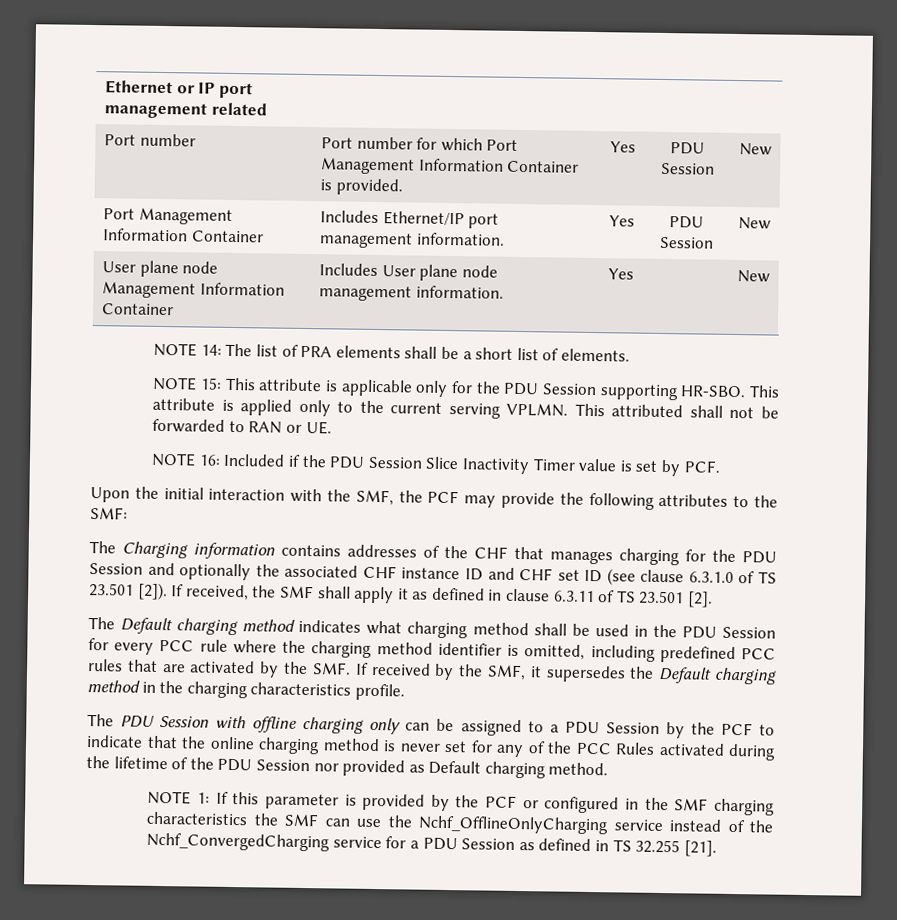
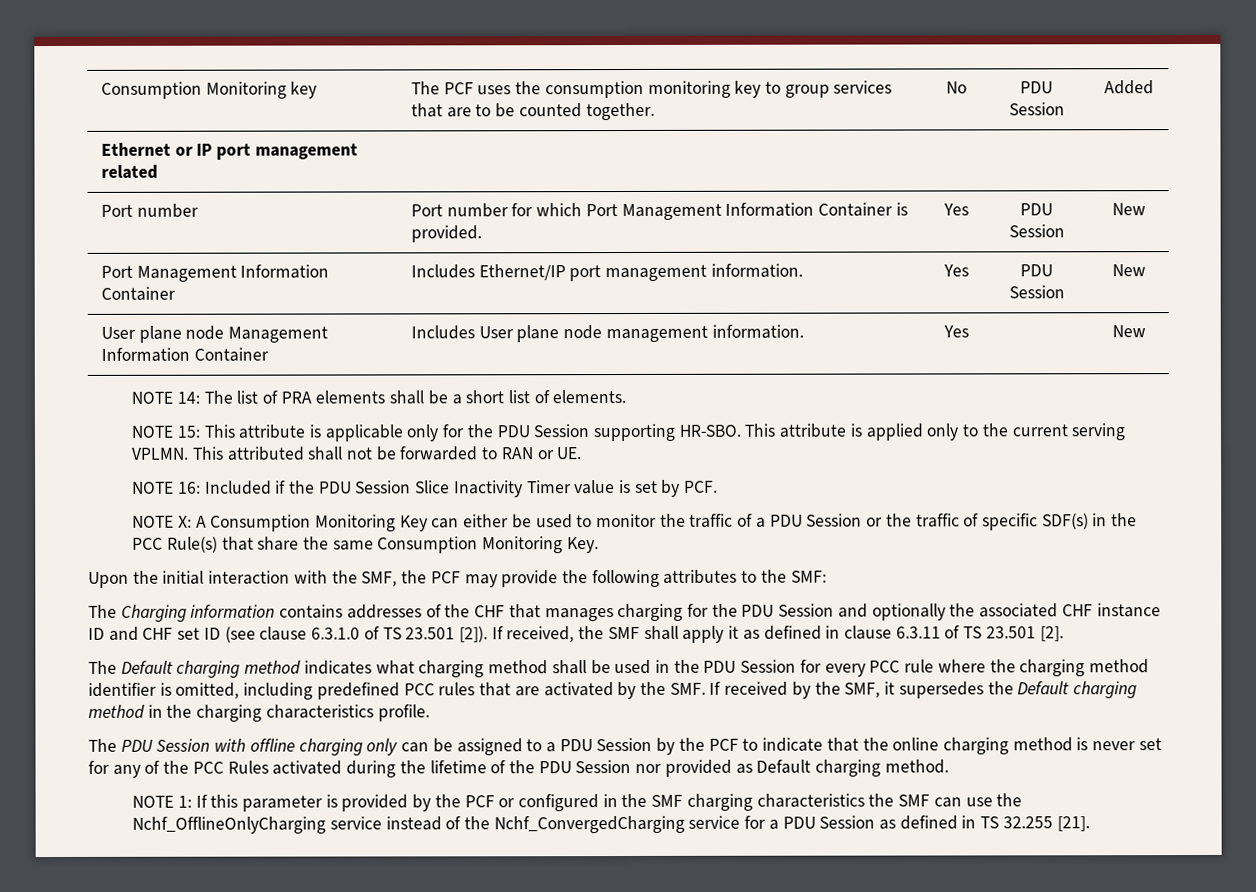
+ Consumption Monitoring key | The PCF uses the consumption monitoring key to group services that are to be counted together. | No | PDU Session | Added
+ NOTE X: A Consumption Monitoring Key can either be used to monitor the traffic of a PDU Session or the traffic of specific SDF(s) in the PCC Rule(s) that share the same Consumption Monitoring Key.

